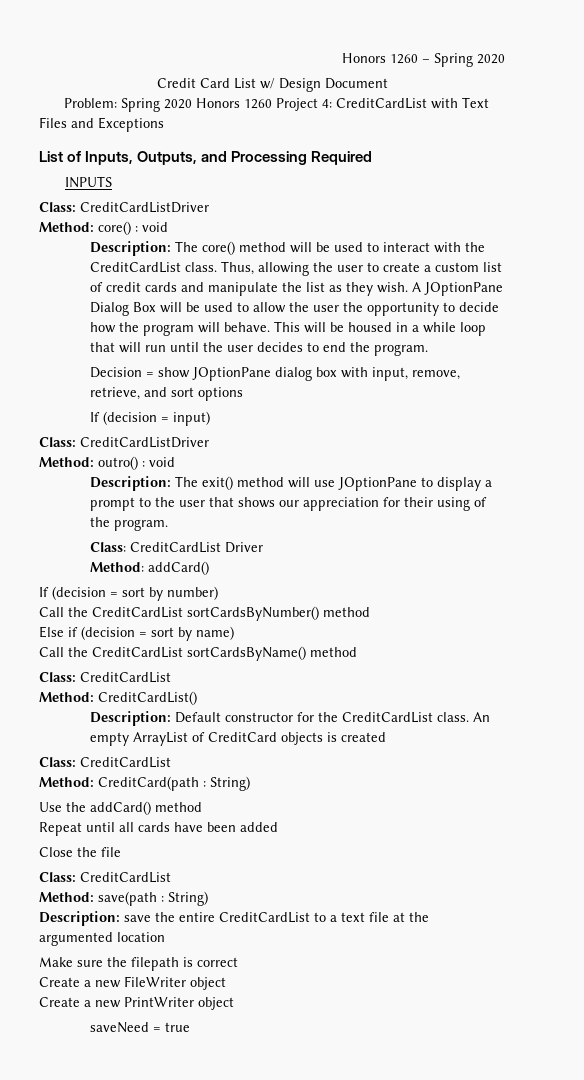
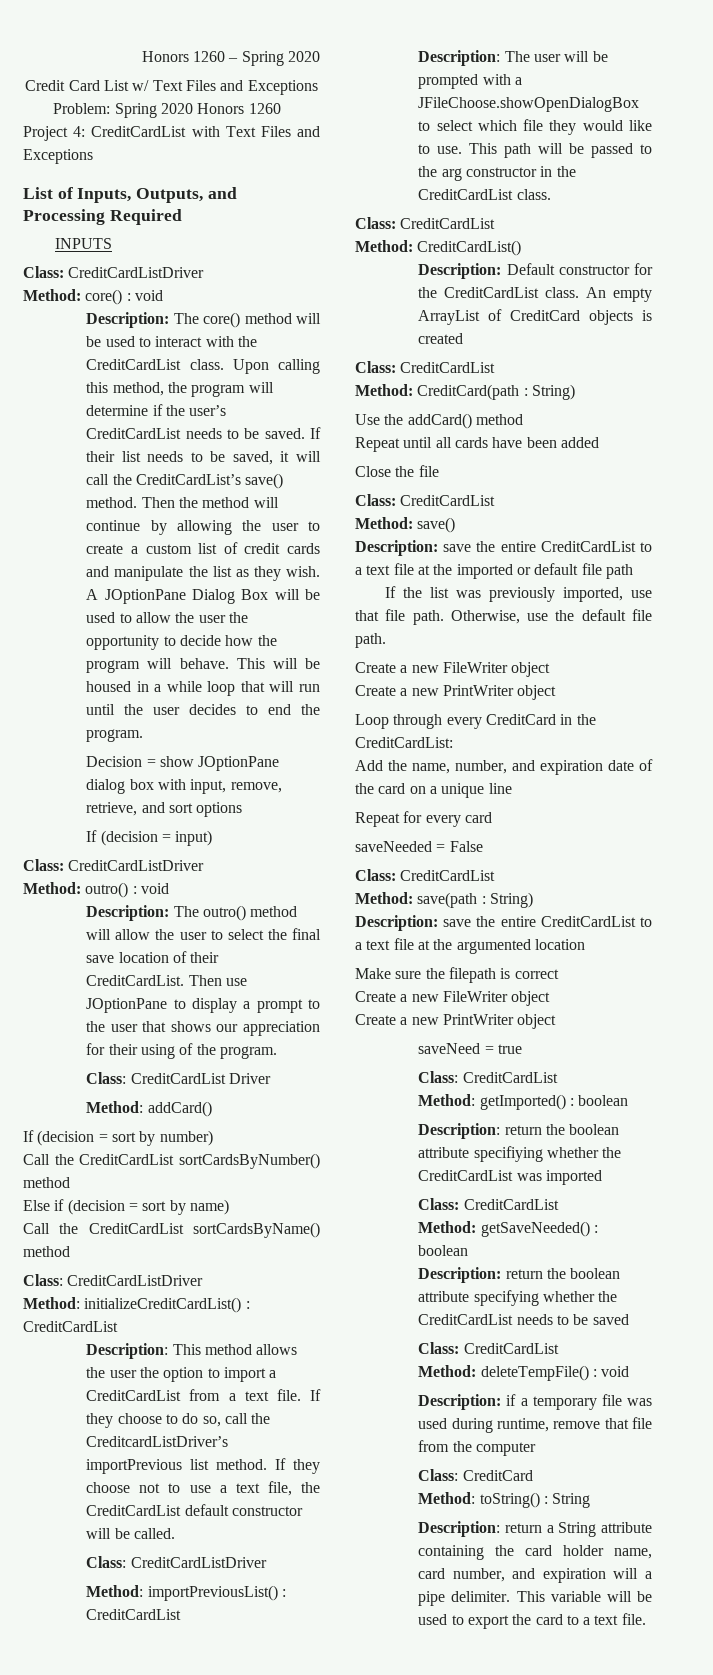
- Credit Card List w/ Design Document
+ Credit Card List w/ Text Files and Exceptions
- Thus, allowing the user to create a custom list of credit cards and manipulate the list as they wish.
+ Upon calling this method, the program will determine if the user’s CreditCardList needs to be saved. If their list needs to be saved, it will call the CreditCardList’s save() method. Then the method will continue by allowing the user to create a custom list of credit cards and manipulate the list as they wish.
- Description: The exit() method will use JOptionPane to display a prompt to the user that shows our appreciation for their using of the program.
+ Description: The outro() method will allow the user to select the final save location of their CreditCardList. Then use JOptionPane to display a prompt to the user that shows our appreciation for their using of the program.
  Call the CreditCardList sortCardsByName() method
+ Class: CreditCardListDriver
+ Method: initializeCreditCardList() : CreditCardList
+ Description: This method allows the user the option to import a CreditCardList from a text file. If they choose to do so, call the CreditcardListDriver’s importPrevious list method. If they choose not to use a text file, the CreditCardList default constructor will be called.
+ Class: CreditCardListDriver
+ Method: importPreviousList() : CreditCardList
+ Description: The user will be prompted with a JFileChoose.showOpenDialogBox to select which file they would like to use. This path will be passed to the arg constructor in the CreditCardList class.
+ Method: save()
+ Description: save the entire CreditCardList to a text file at the imported or default file path
+ If the list was previously imported, use that file path. Otherwise, use the default file path.
+ Create a new FileWriter object
+ Create a new PrintWriter object
+ Loop through every CreditCard in the CreditCardList:
+ Add the name, number, and expiration date of the card on a unique line
+ Repeat for every card
+ saveNeeded = False
+ Class: CreditCardList
  saveNeed = true
+ Class: CreditCardList
+ Method: getImported() : boolean
+ Description: return the boolean attribute specifiying whether the CreditCardList was imported
+ Class: CreditCardList
+ Method: getSaveNeeded() : boolean
+ Description: return the boolean attribute specifying whether the CreditCardList needs to be saved
+ Class: CreditCardList
+ Method: deleteTempFile() : void
+ Description: if a temporary file was used during runtime, remove that file from the computer
+ Class: CreditCard
+ Method: toString() : String
+ Description: return a String attribute containing the card holder name, card number, and expiration will a pipe delimiter. This variable will be used to export the card to a text file.

